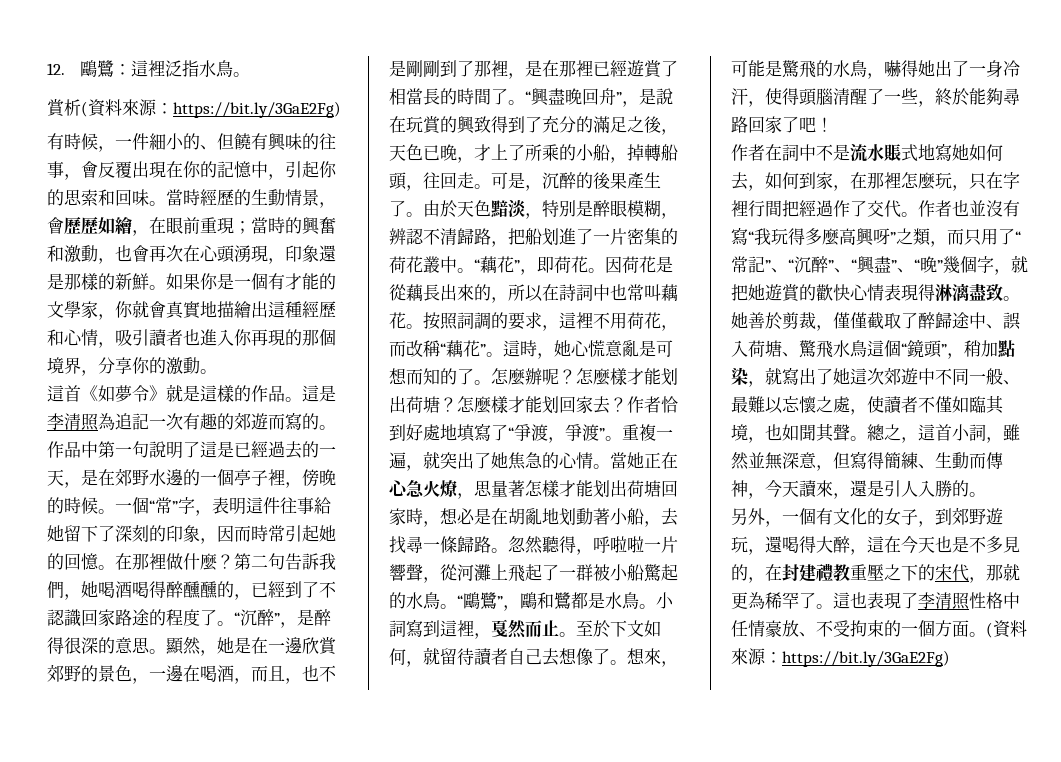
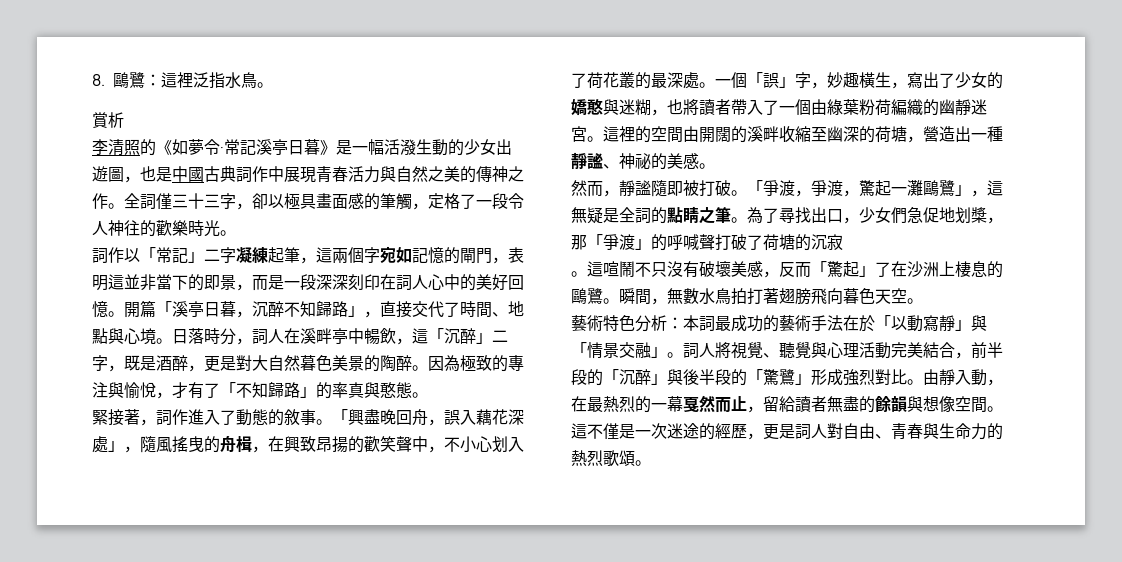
- 12.鷗鷺：這裡泛指水鳥。
+ 8.鷗鷺：這裡泛指水鳥。
- 賞析(資料來源：https://bit.ly/3GaE2Fg)
- 有時候，一件細小的、但饒有興味的往事，會反覆出現在你的記憶中，引起你的思索和回味。當時經歷的生動情景，會歷歷如繪，在眼前重現；當時的興奮和激動，也會再次在心頭湧現，印象還是那樣的新鮮。如果你是一個有才能的文學家，你就會真實地描繪出這種經歷和心情，吸引讀者也進入你再現的那個境界，分享你的激動。
- 這首《如夢令》就是這樣的作品。這是李清照為追記一次有趣的郊遊而寫的。作品中第一句說明了這是已經過去的一天，是在郊野水邊的一個亭子裡，傍晚的時候。一個“常”字，表明這件往事給她留下了深刻的印象，因而時常引起她的回憶。在那裡做什麼？第二句告訴我們，她喝酒喝得醉醺醺的，已經到了不認識回家路途的程度了。“沉醉”，是醉得很深的意思。顯然，她是在一邊欣賞郊野的景色，一邊在喝酒，而且，也不是剛剛到了那裡，是在那裡已經遊賞了相當長的時間了。“興盡晚回舟”，是說在玩賞的興致得到了充分的滿足之後，天色已晚，才上了所乘的小船，掉轉船頭，往回走。可是，沉醉的後果產生了。由於天色黯淡，特別是醉眼模糊，辨認不清歸路，把船划進了一片密集的荷花叢中。“藕花”，即荷花。因荷花是從藕長出來的，所以在詩詞中也常叫藕花。按照詞調的要求，這裡不用荷花，而改稱“藕花”。這時，她心慌意亂是可想而知的了。怎麼辦呢？怎麼樣才能划出荷塘？怎麼樣才能划回家去？作者恰到好處地填寫了“爭渡，爭渡”。重複一遍，就突出了她焦急的心情。當她正在心急火燎，思量著怎樣才能划出荷塘回家時，想必是在胡亂地划動著小船，去找尋一條歸路。忽然聽得，呼啦啦一片響聲，從河灘上飛起了一群被小船驚起的水鳥。“鷗鷺”，鷗和鷺都是水鳥。小詞寫到這裡，戛然而止。至於下文如何，就留待讀者自己去想像了。想來，可能是驚飛的水鳥，嚇得她出了一身冷汗，使得頭腦清醒了一些，終於能夠尋路回家了吧！
- 作者在詞中不是流水賬式地寫她如何去，如何到家，在那裡怎麼玩，只在字裡行間把經過作了交代。作者也並沒有寫“我玩得多麼高興呀”之類，而只用了“常記”、“沉醉”、“興盡”、“晚”幾個字，就把她遊賞的歡快心情表現得淋漓盡致。她善於剪裁，僅僅截取了醉歸途中、誤入荷塘、驚飛水鳥這個“鏡頭”，稍加點染，就寫出了她這次郊遊中不同一般、最難以忘懷之處，使讀者不僅如臨其境，也如聞其聲。總之，這首小詞，雖然並無深意，但寫得簡練、生動而傳神，今天讀來，還是引人入勝的。
- 另外，一個有文化的女子，到郊野遊玩，還喝得大醉，這在今天也是不多見的，在封建禮教重壓之下的宋代，那就更為稀罕了。這也表現了李清照性格中任情豪放、不受拘束的一個方面。(資料來源：https://bit.ly/3GaE2Fg)
+ 賞析
+ 李清照的《如夢令·常記溪亭日暮》是一幅活潑生動的少女出遊圖，也是中國古典詞作中展現青春活力與自然之美的傳神之作。全詞僅三十三字，卻以極具畫面感的筆觸，定格了一段令人神往的歡樂時光。
+ 詞作以「常記」二字凝練起筆，這兩個字宛如記憶的閘門，表明這並非當下的即景，而是一段深深刻印在詞人心中的美好回憶。開篇「溪亭日暮，沉醉不知歸路」，直接交代了時間、地點與心境。日落時分，詞人在溪畔亭中暢飲，這「沉醉」二字，既是酒醉，更是對大自然暮色美景的陶醉。因為極致的專注與愉悅，才有了「不知歸路」的率真與憨態。
+ 緊接著，詞作進入了動態的敘事。「興盡晚回舟，誤入藕花深處」，隨風搖曳的舟楫，在興致昂揚的歡笑聲中，不小心划入了荷花叢的最深處。一個「誤」字，妙趣橫生，寫出了少女的嬌憨與迷糊，也將讀者帶入了一個由綠葉粉荷編織的幽靜迷宮。這裡的空間由開闊的溪畔收縮至幽深的荷塘，營造出一種靜謐、神祕的美感。
+ 然而，靜謐隨即被打破。「爭渡，爭渡，驚起一灘鷗鷺」，這無疑是全詞的點睛之筆。為了尋找出口，少女們急促地划槳，那「爭渡」的呼喊聲打破了荷塘的沉寂
+ 。這喧鬧不只沒有破壞美感，反而「驚起」了在沙洲上棲息的鷗鷺。瞬間，無數水鳥拍打著翅膀飛向暮色天空。
+ 藝術特色分析：本詞最成功的藝術手法在於「以動寫靜」與「情景交融」。詞人將視覺、聽覺與心理活動完美結合，前半段的「沉醉」與後半段的「驚鷺」形成強烈對比。由靜入動，在最熱烈的一幕戛然而止，留給讀者無盡的餘韻與想像空間。這不僅是一次迷途的經歷，更是詞人對自由、青春與生命力的熱烈歌頌。

